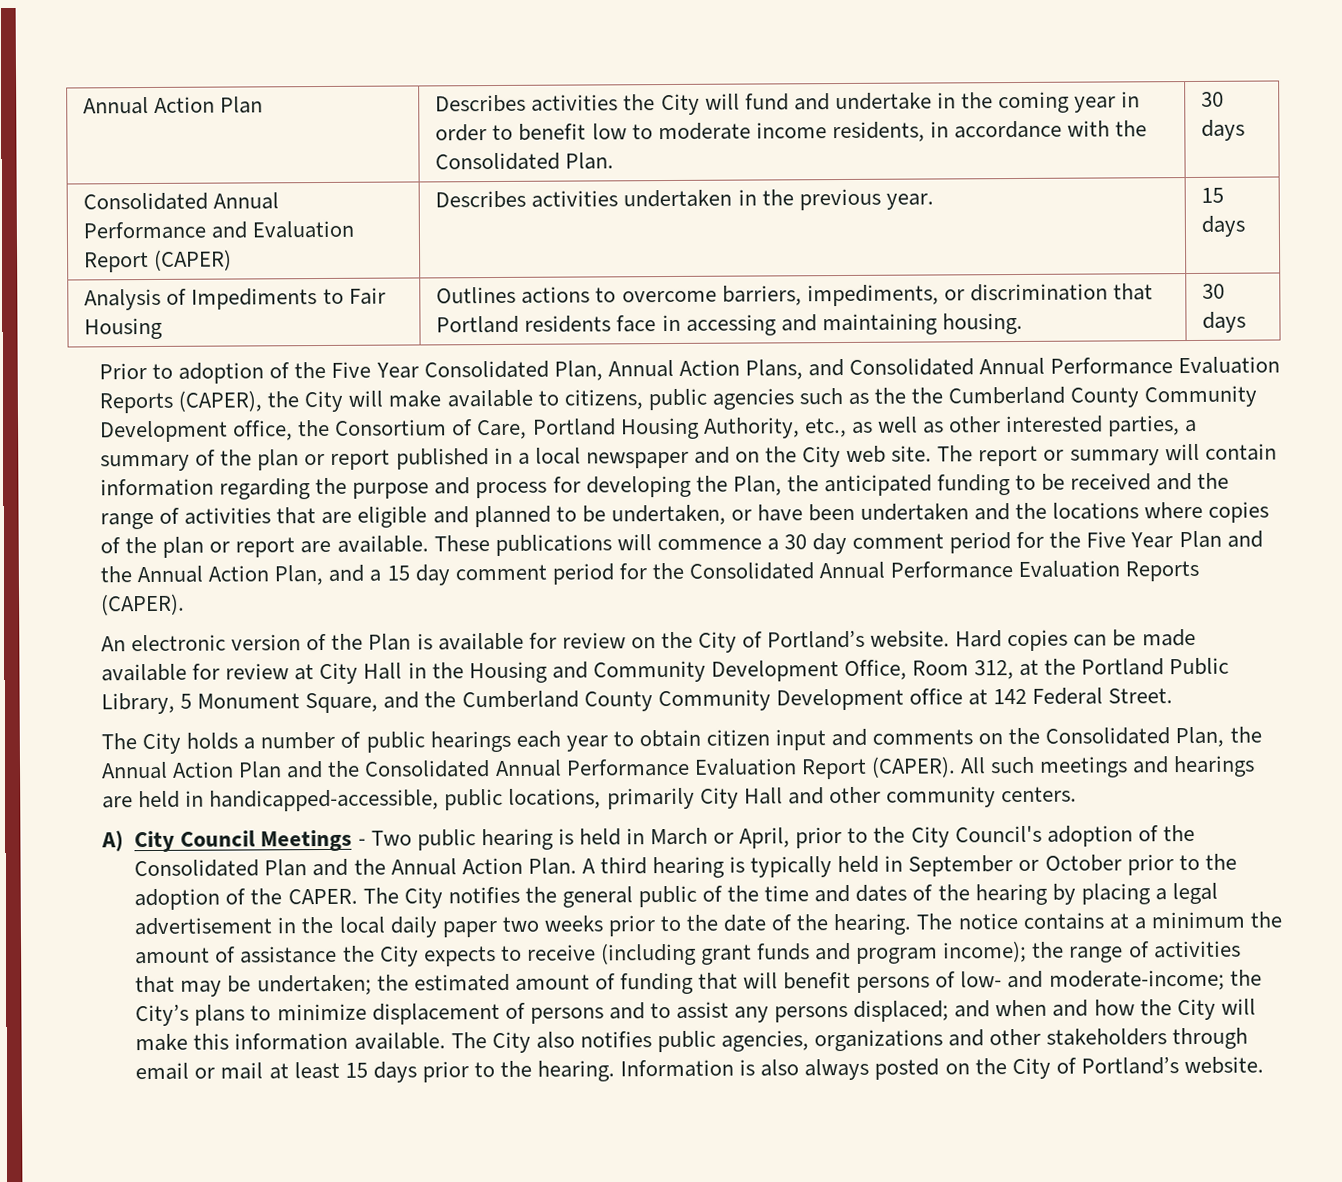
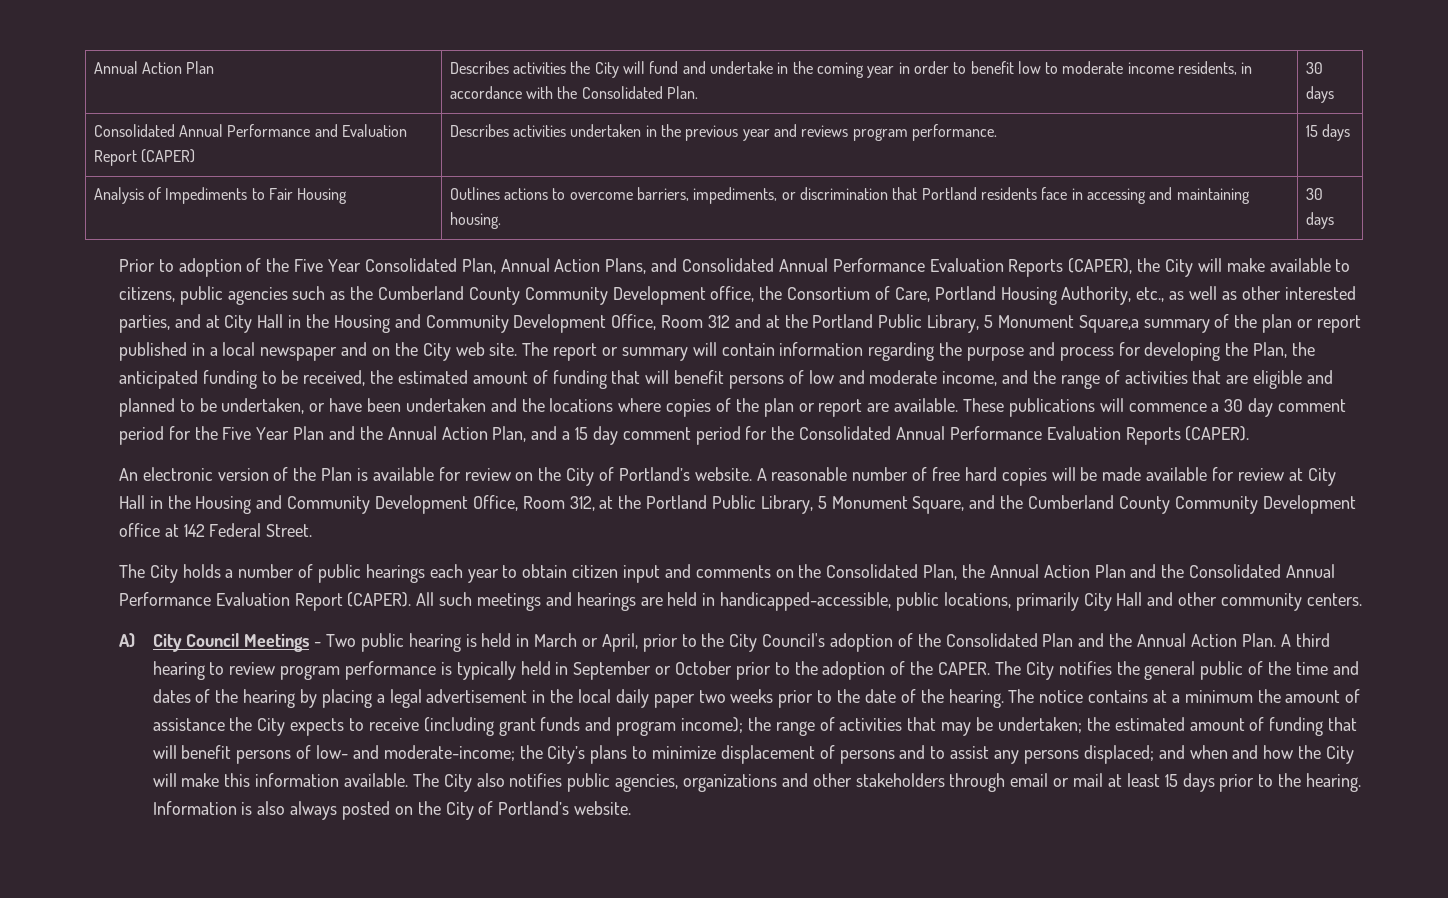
- Consolidated Annual Performance and Evaluation Report (CAPER) | Describes activities undertaken in the previous year. | 15 days
+ Consolidated Annual Performance and Evaluation Report (CAPER) | Describes activities undertaken in the previous year and reviews program performance. | 15 days
- Prior to adoption of the Five Year Consolidated Plan, Annual Action Plans, and Consolidated Annual Performance Evaluation Reports (CAPER), the City will make available to citizens, public agencies such as the the Cumberland County Community Development office, the Consortium of Care, Portland Housing Authority, etc., as well as other interested parties, a summary of the plan or report published in a local newspaper and on the City web site.
+ Prior to adoption of the Five Year Consolidated Plan, Annual Action Plans, and Consolidated Annual Performance Evaluation Reports (CAPER), the City will make available to citizens, public agencies such as the Cumberland County Community Development office, the Consortium of Care, Portland Housing Authority, etc., as well as other interested parties, and at City Hall in the Housing and Community Development Office, Room 312 and at the Portland Public Library, 5 Monument Square,a summary of the plan or report published in a local newspaper and on the City web site.
- The report or summary will contain information regarding the purpose and process for developing the Plan, the anticipated funding to be received and the range of activities that are eligible and planned to be undertaken, or have been undertaken and the locations where copies of the plan or report are available.
+ The report or summary will contain information regarding the purpose and process for developing the Plan, the anticipated funding to be received, the estimated amount of funding that will benefit persons of low and moderate income, and the range of activities that are eligible and planned to be undertaken, or have been undertaken and the locations where copies of the plan or report are available.
- Hard copies can be made available for review at City Hall in the Housing and Community Development Office, Room 312, at the Portland Public Library, 5 Monument Square, and the Cumberland County Community Development office at 142 Federal Street.
+ A reasonable number of free hard copies will be made available for review at City Hall in the Housing and Community Development Office, Room 312, at the Portland Public Library, 5 Monument Square, and the Cumberland County Community Development office at 142 Federal Street.
- A third hearing is typically held in September or October prior to the adoption of the CAPER.
+ A third hearing to review program performance is typically held in September or October prior to the adoption of the CAPER.

